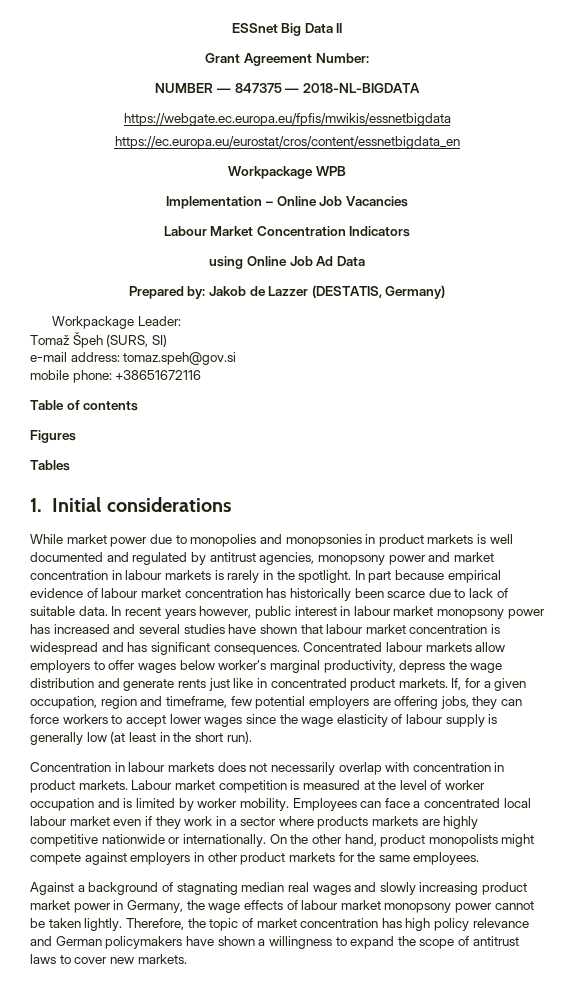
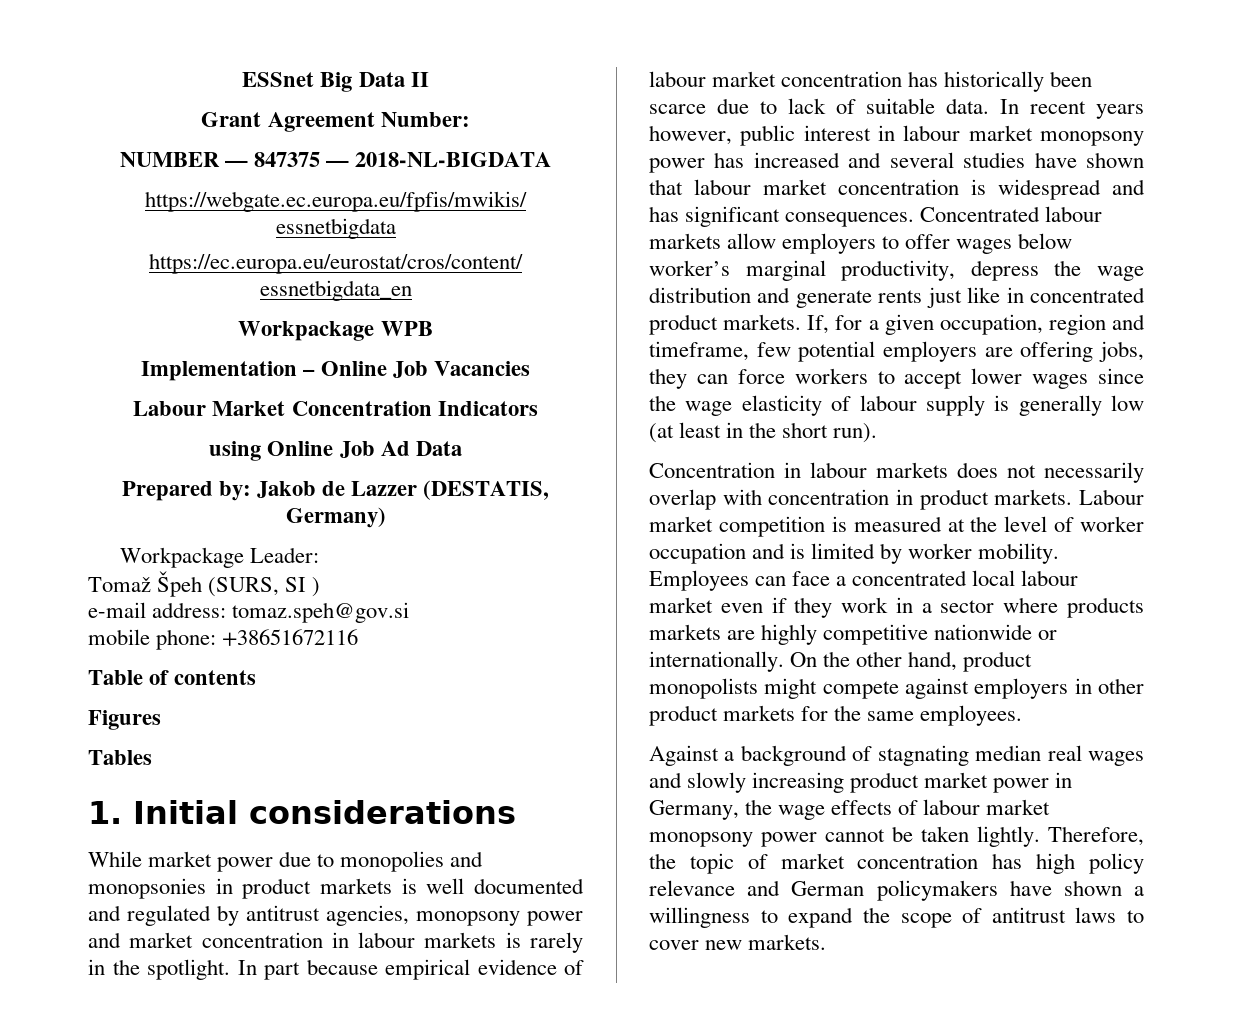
- Tomaž Špeh (SURS, SI)
+ Tomaž Špeh (SURS, SI )

